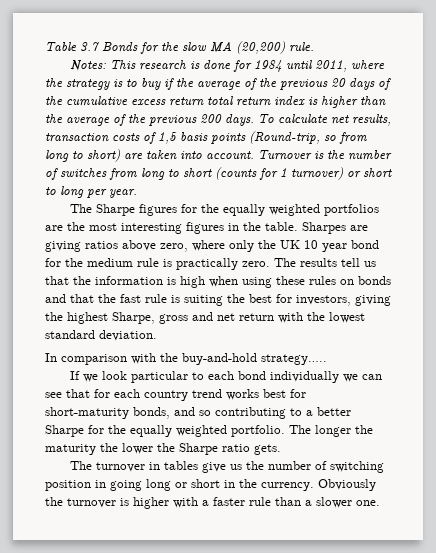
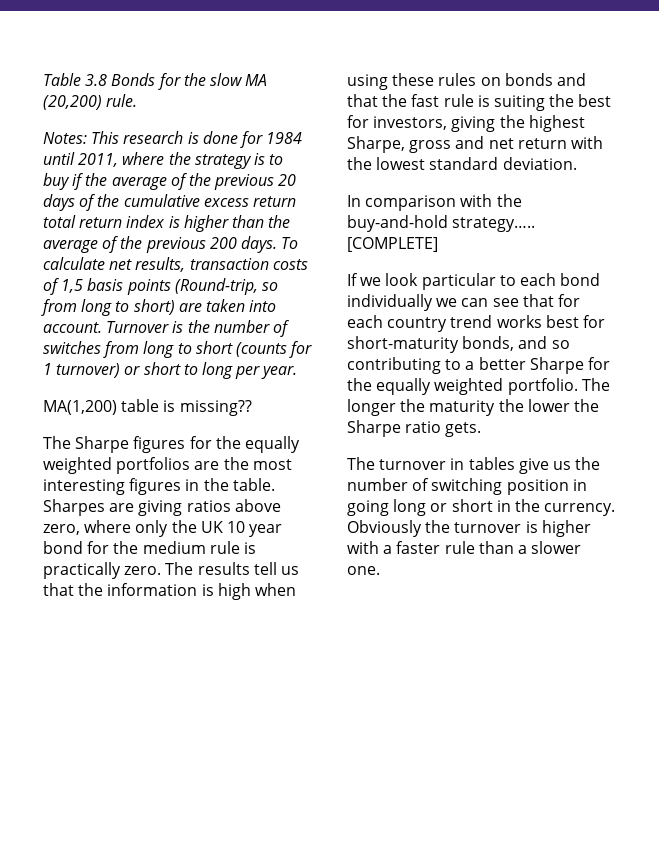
- Table 3.7 Bonds for the slow MA (20,200) rule.
+ Table 3.8 Bonds for the slow MA (20,200) rule.
+ MA(1,200) table is missing??
+ [COMPLETE]

